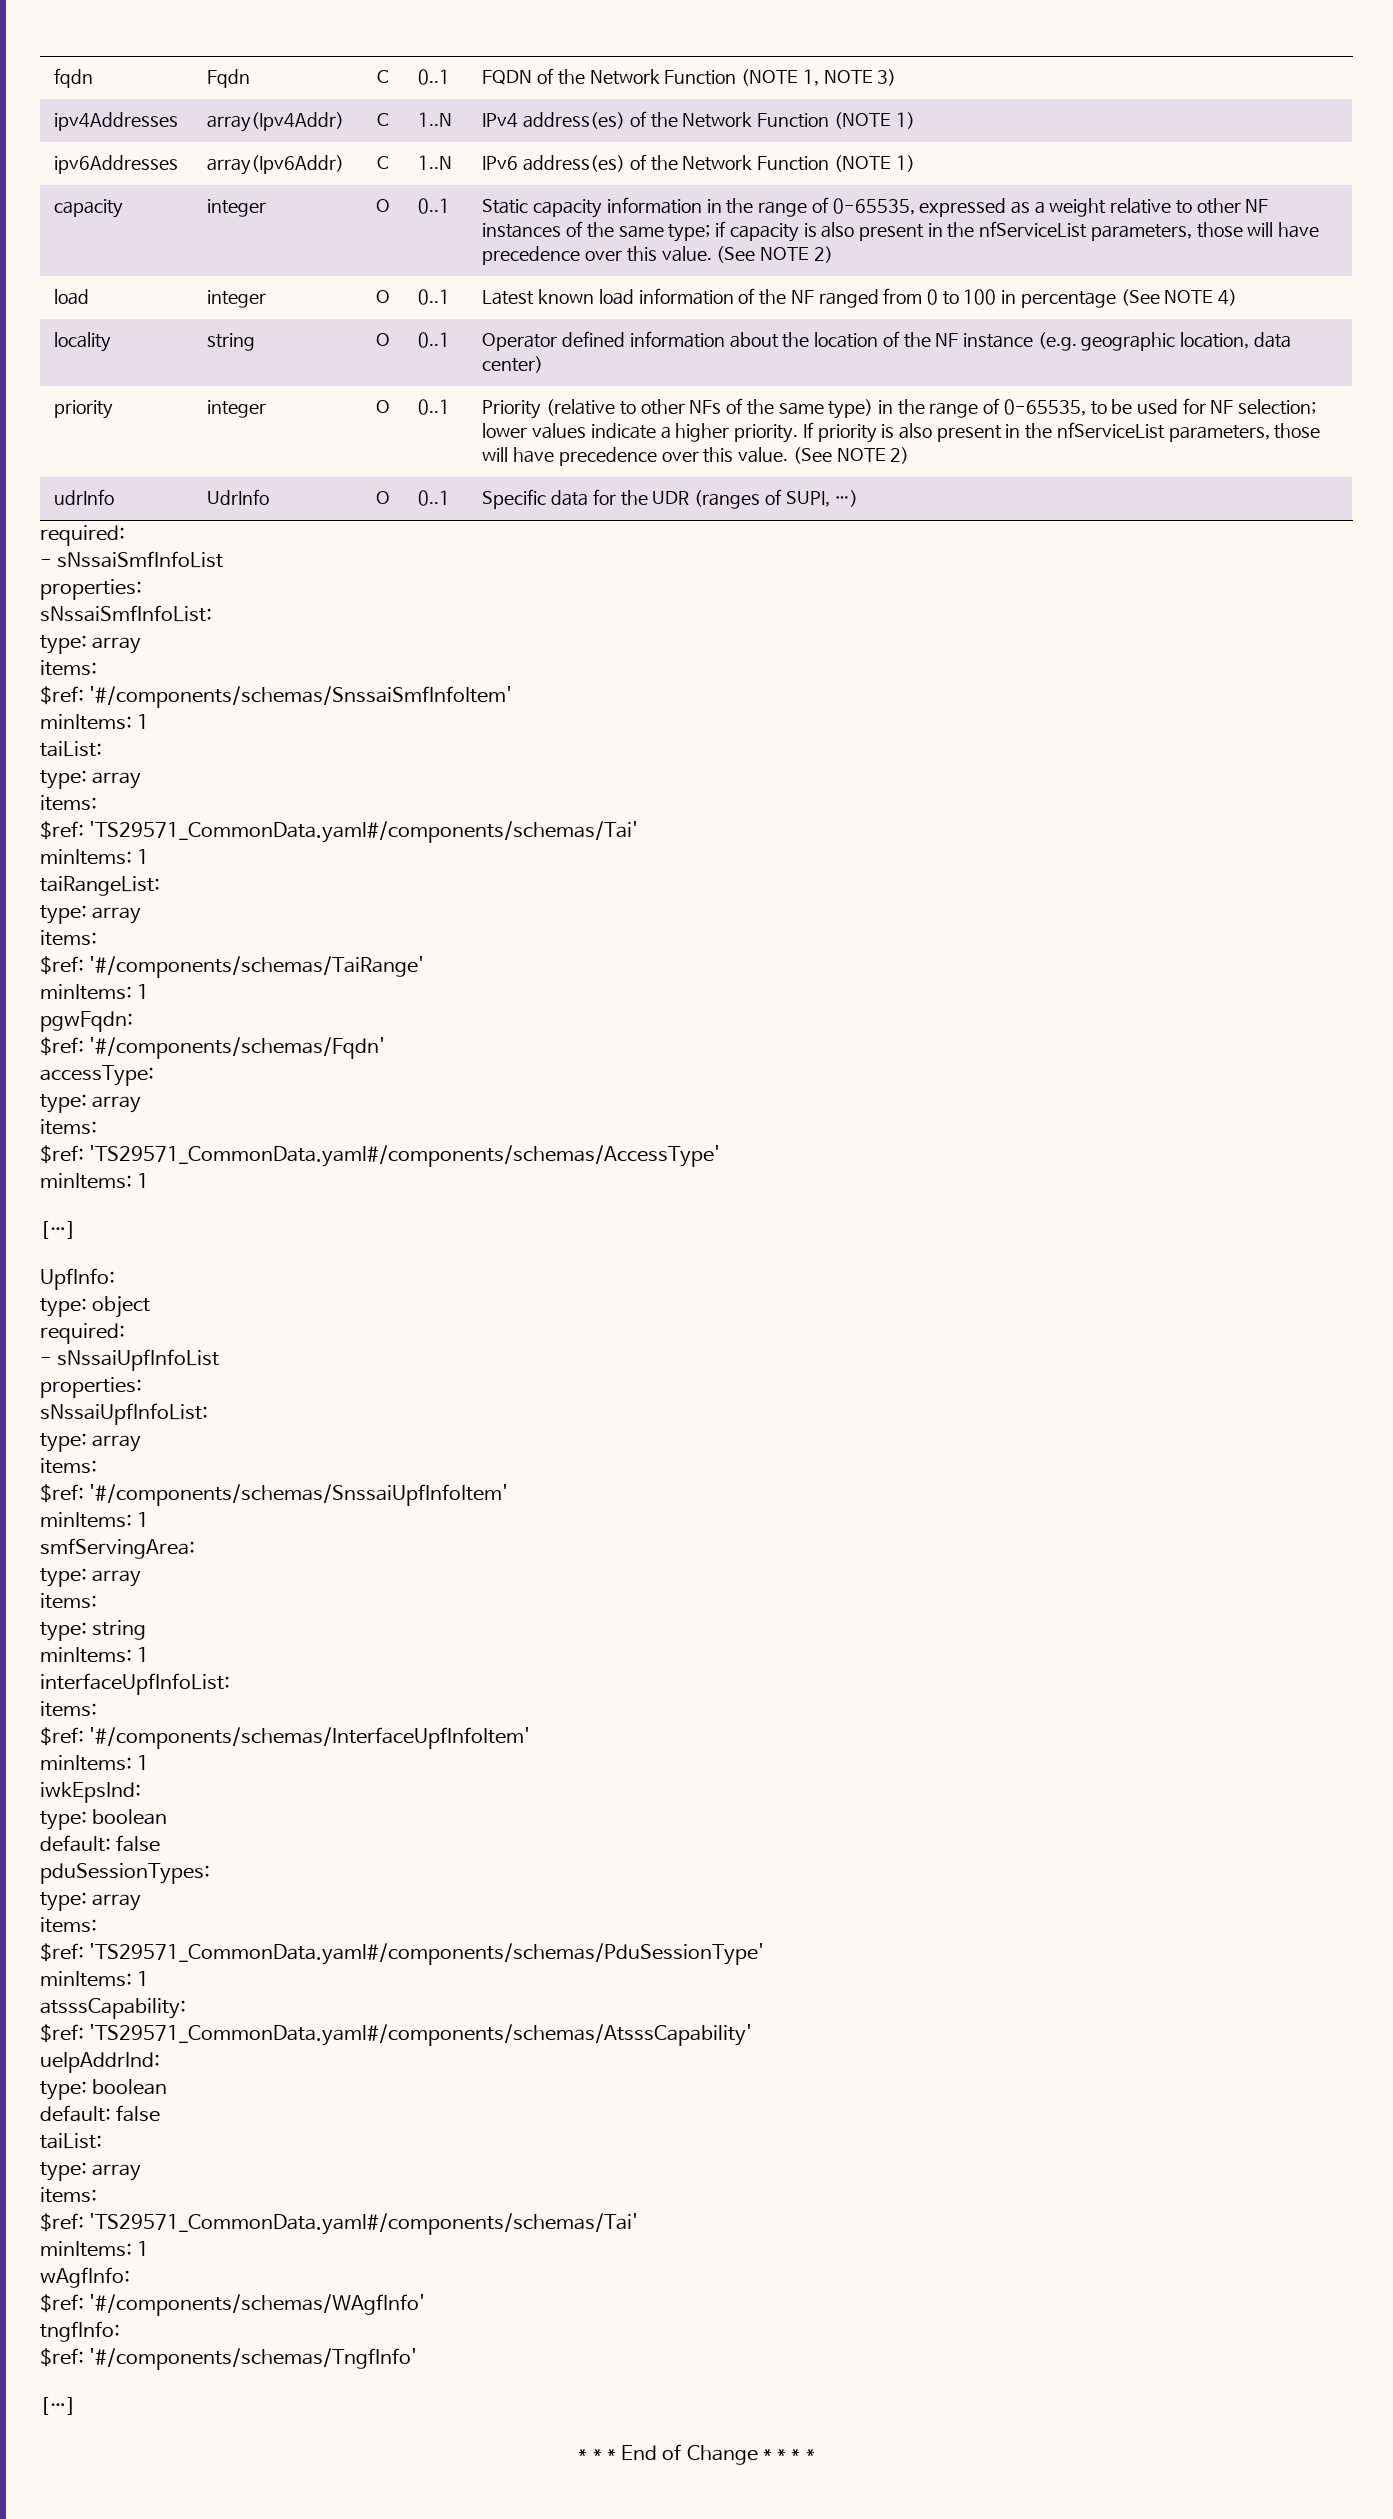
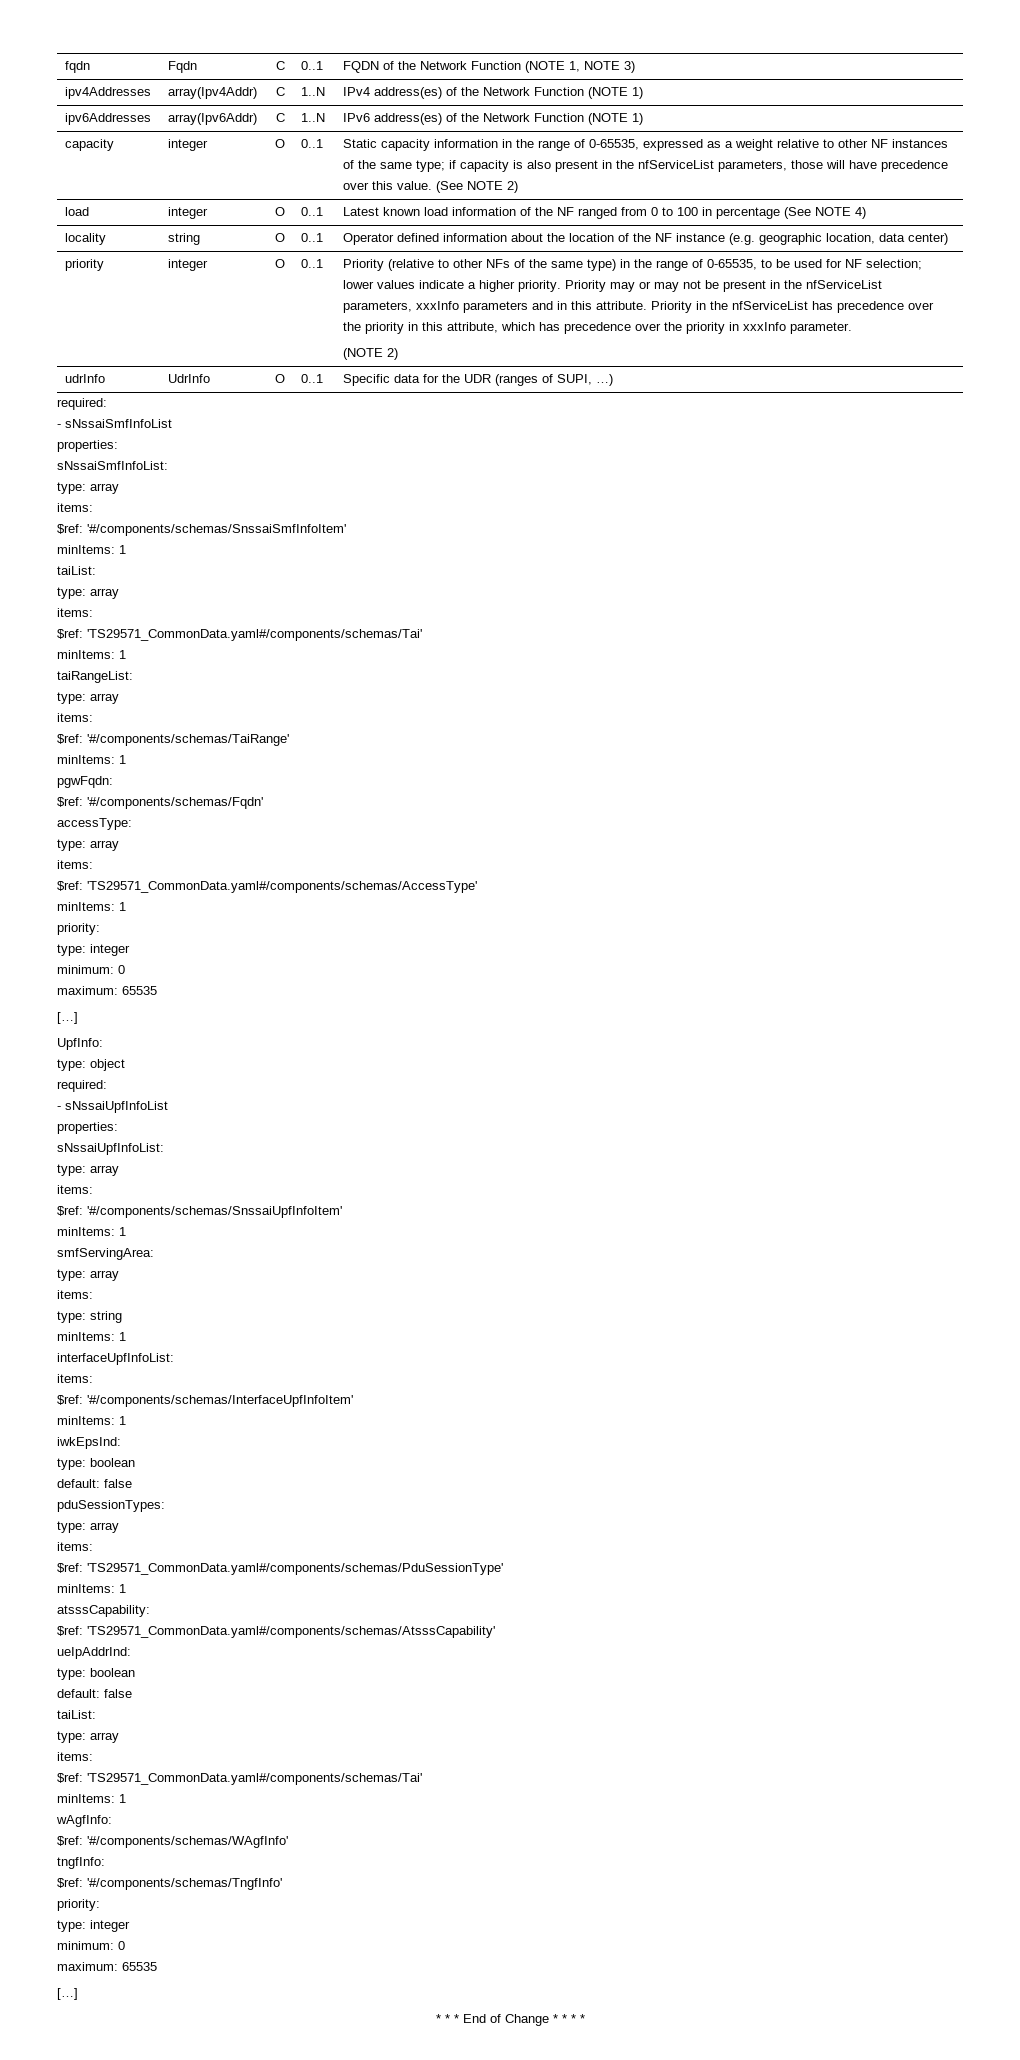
- If priority is also present in the nfServiceList parameters, those will have precedence over this value. (See NOTE 2)
+ Priority may or may not be present in the nfServiceList parameters, xxxInfo parameters and in this attribute. Priority in the nfServiceList has precedence over the priority in this attribute, which has precedence over the priority in xxxInfo parameter.
+ (NOTE 2)
  $ref: 'TS29571_CommonData.yaml#/components/schemas/AccessType'
  minItems: 1
+ priority:
+ type: integer
+ minimum: 0
+ maximum: 65535
  $ref: '#/components/schemas/TngfInfo'
+ priority:
+ type: integer
+ minimum: 0
+ maximum: 65535

